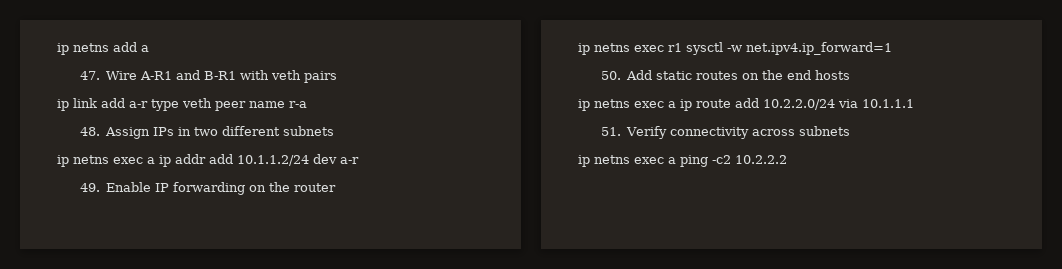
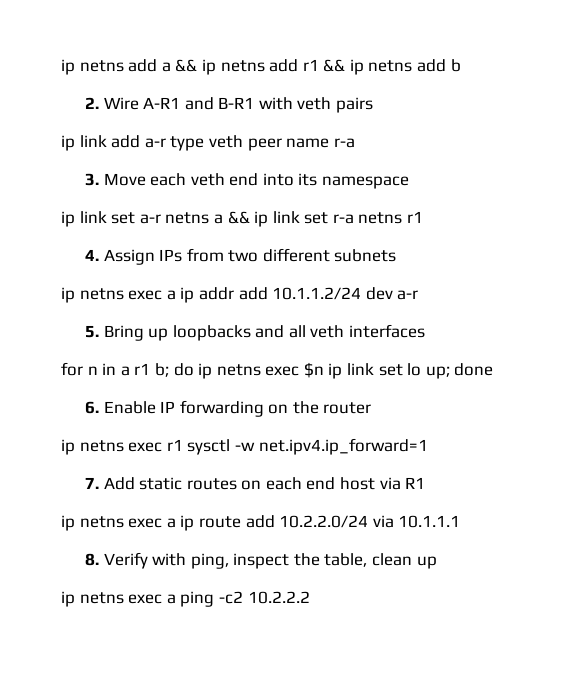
- ip netns add a
- 47. Wire A-R1 and B-R1 with veth pairs
+ ip netns add a && ip netns add r1 && ip netns add b
+ 2. Wire A-R1 and B-R1 with veth pairs
- 48. Assign IPs in two different subnets
+ 3. Move each veth end into its namespace
+ ip link set a-r netns a && ip link set r-a netns r1
+ 4. Assign IPs from two different subnets
- 49. Enable IP forwarding on the router
+ 5. Bring up loopbacks and all veth interfaces
+ for n in a r1 b; do ip netns exec $n ip link set lo up; done
+ 6. Enable IP forwarding on the router
- 50. Add static routes on the end hosts
+ 7. Add static routes on each end host via R1
- 51. Verify connectivity across subnets
+ 8. Verify with ping, inspect the table, clean up

